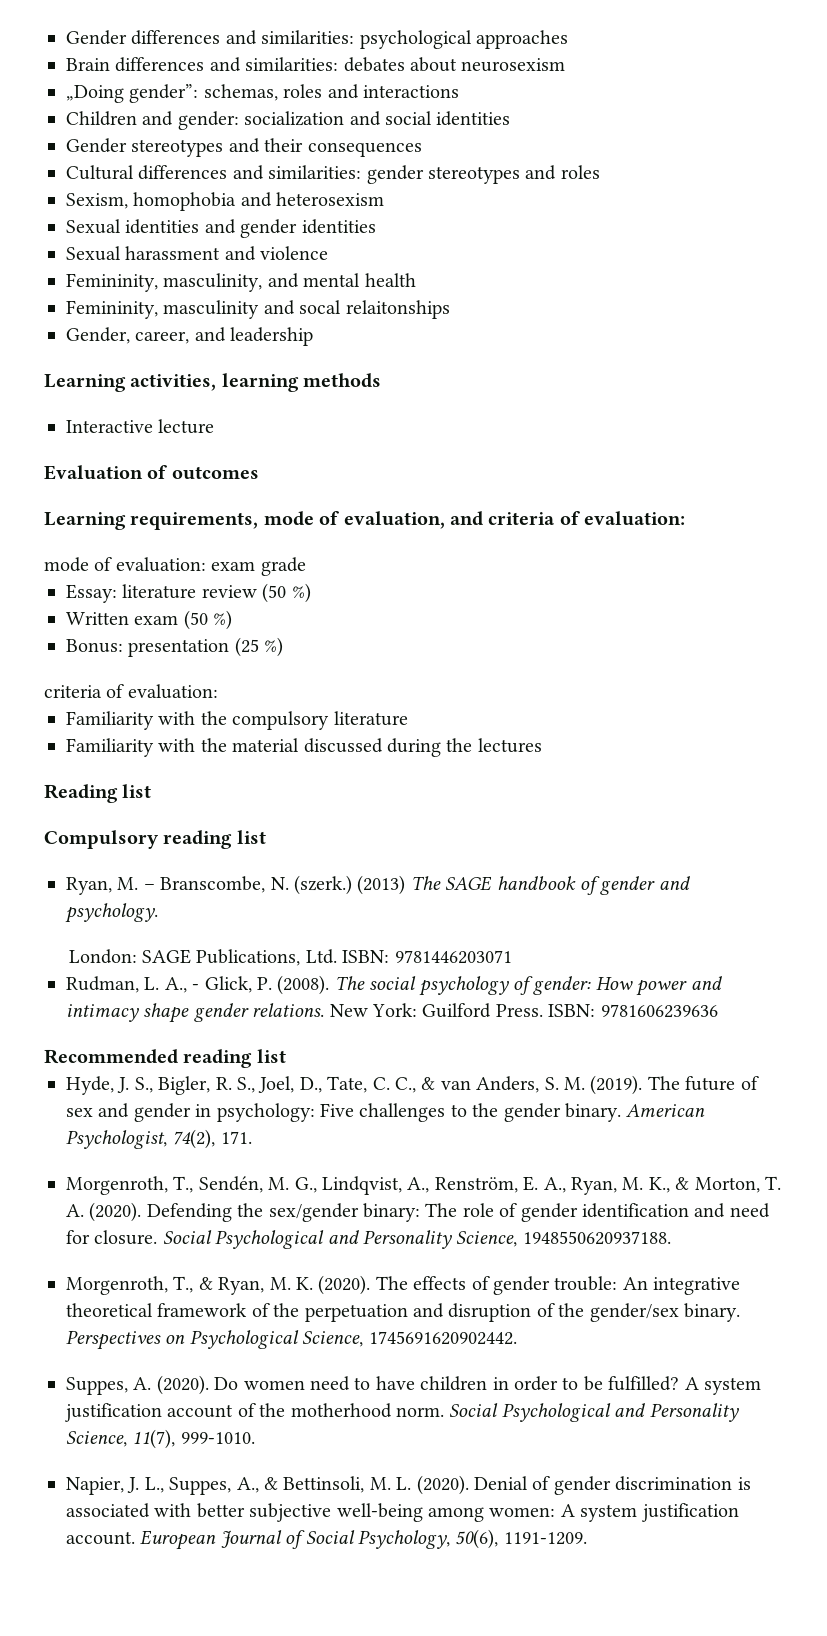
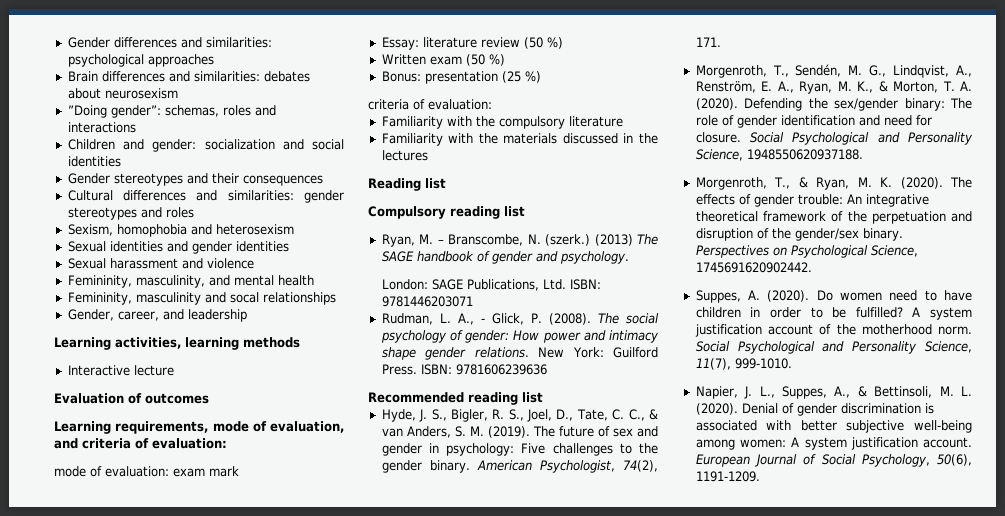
- „Doing gender”: schemas, roles and interactions
+ ”Doing gender”: schemas, roles and interactions
- Femininity, masculinity and socal relaitonships
+ Femininity, masculinity and socal relationships
- mode of evaluation: exam grade
+ mode of evaluation: exam mark
- Familiarity with the material discussed during the lectures
+ Familiarity with the materials discussed in the lectures

